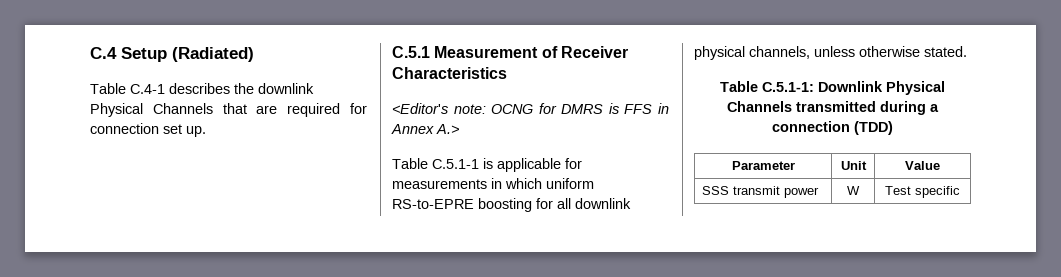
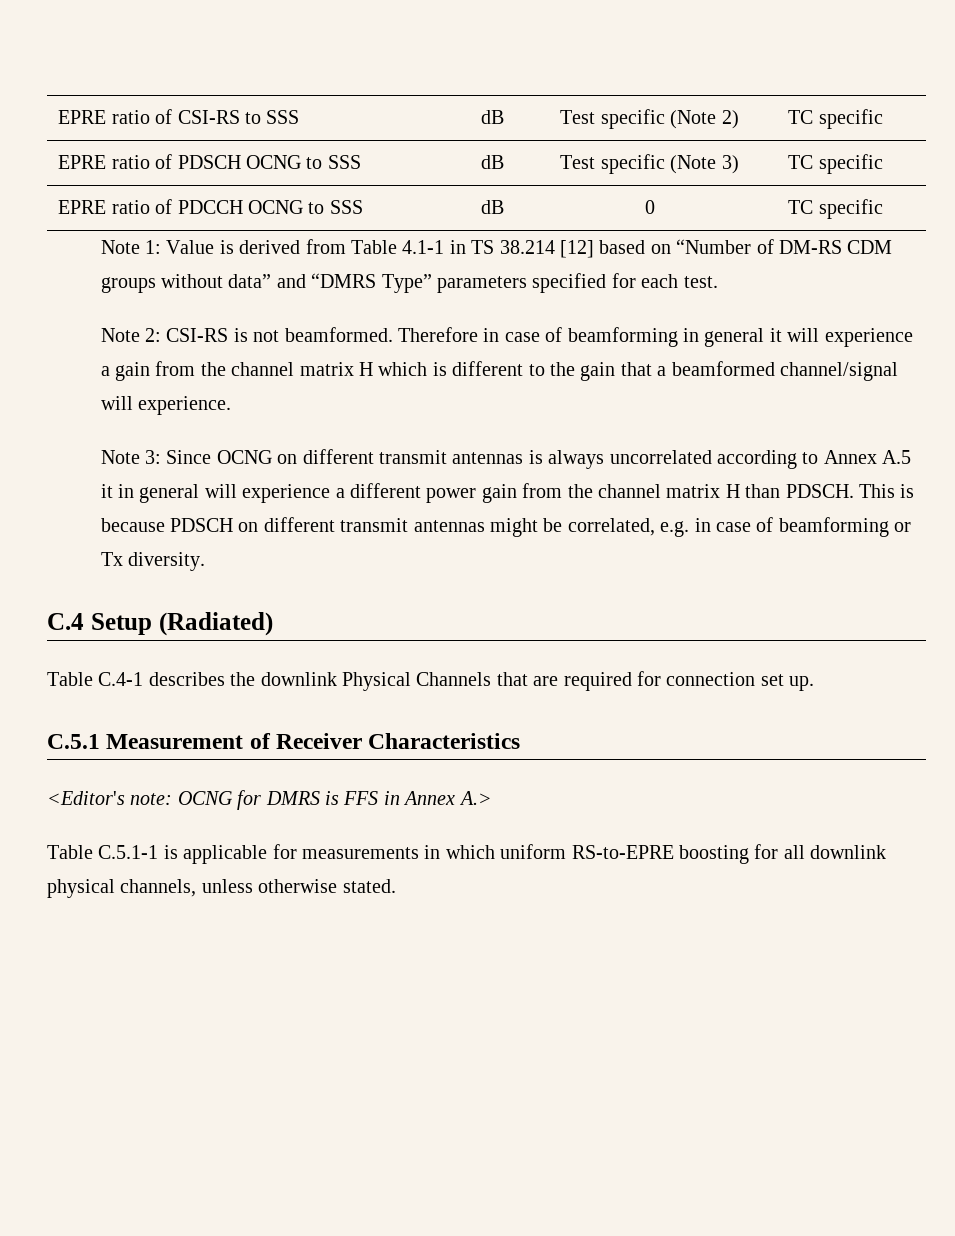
+ EPRE ratio of CSI-RS to SSS | dB | Test specific (Note 2) | TC specific
+ EPRE ratio of PDSCH OCNG to SSS | dB | Test specific (Note 3) | TC specific
+ EPRE ratio of PDCCH OCNG to SSS | dB | 0 | TC specific
+ Note 1: Value is derived from Table 4.1-1 in TS 38.214 [12] based on “Number of DM-RS CDM groups without data” and “DMRS Type” parameters specified for each test.
+ Note 2: CSI-RS is not beamformed. Therefore in case of beamforming in general it will experience a gain from the channel matrix H which is different to the gain that a beamformed channel/signal will experience.
+ Note 3: Since OCNG on different transmit antennas is always uncorrelated according to Annex A.5 it in general will experience a different power gain from the channel matrix H than PDSCH. This is because PDSCH on different transmit antennas might be correlated, e.g. in case of beamforming or Tx diversity.
- Table C.5.1-1: Downlink Physical Channels transmitted during a connection (TDD)
- Parameter | Unit | Value
- SSS transmit power | W | Test specific

